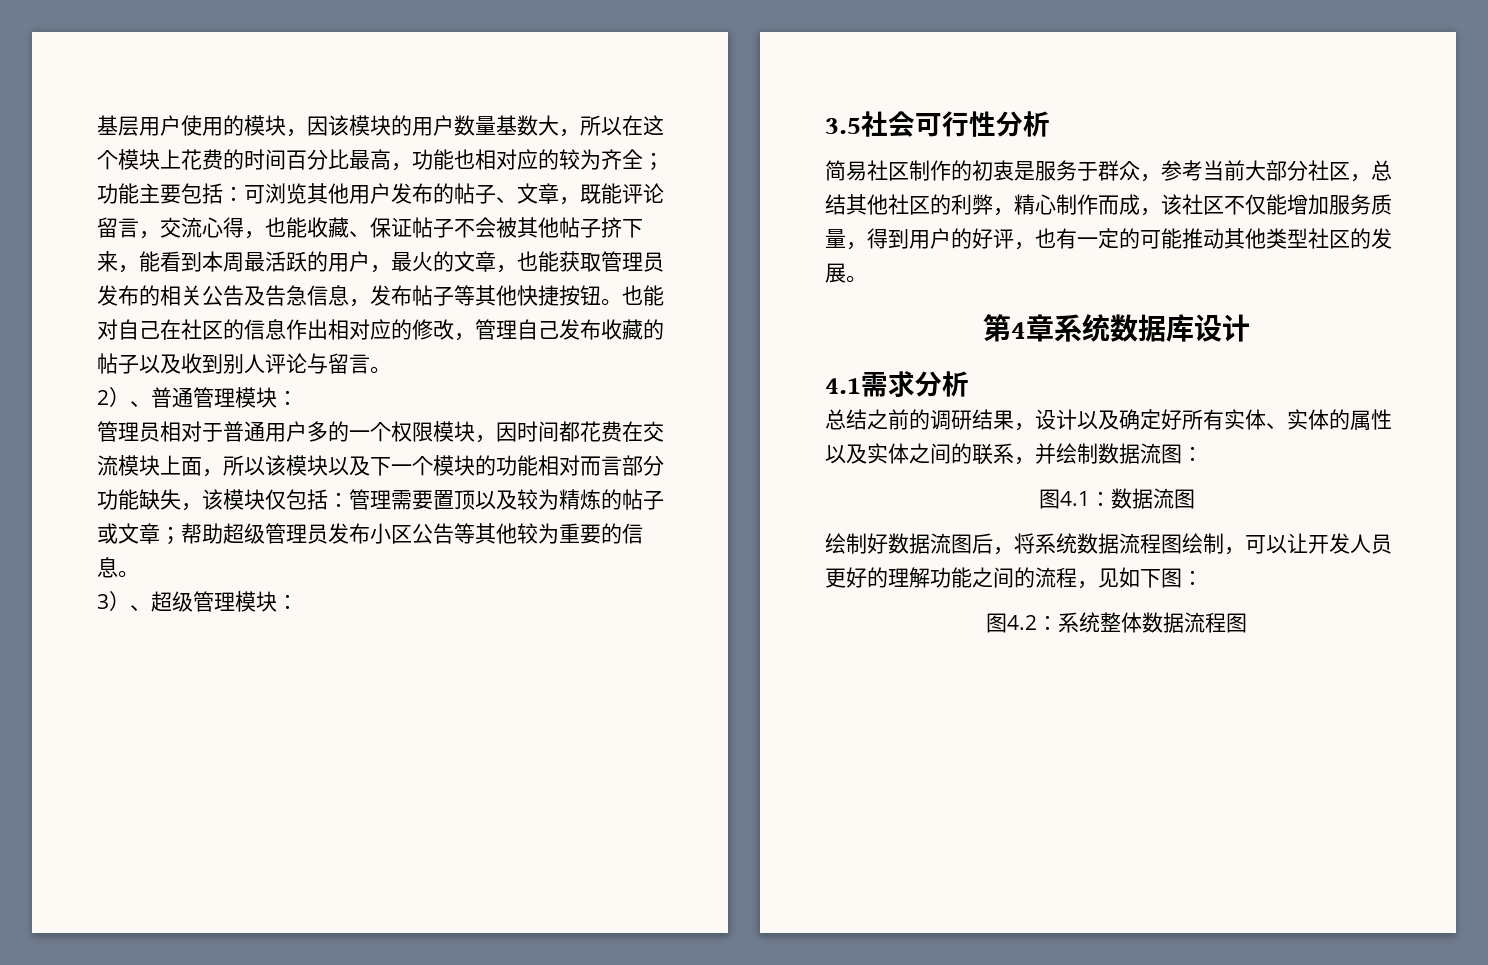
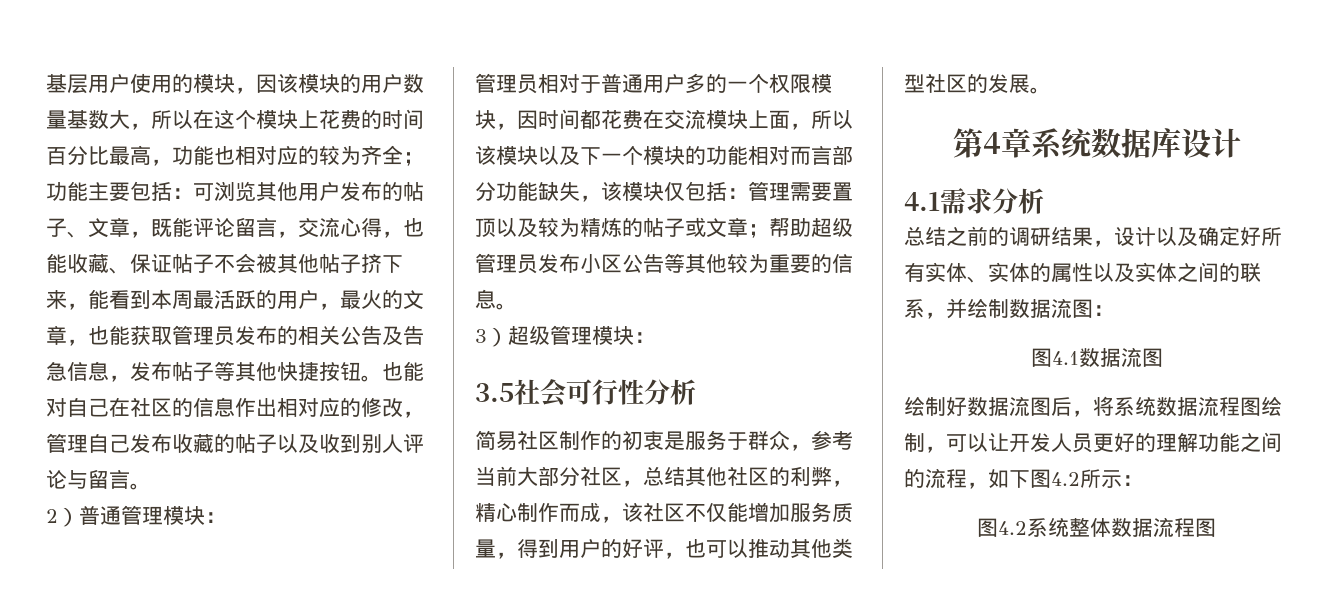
- 2）、普通管理模块：
+ 2）普通管理模块：
- 3）、超级管理模块：
+ 3）超级管理模块：
- 简易社区制作的初衷是服务于群众，参考当前大部分社区，总结其他社区的利弊，精心制作而成，该社区不仅能增加服务质量，得到用户的好评，也有一定的可能推动其他类型社区的发展。
+ 简易社区制作的初衷是服务于群众，参考当前大部分社区，总结其他社区的利弊，精心制作而成，该社区不仅能增加服务质量，得到用户的好评，也可以推动其他类型社区的发展。
- 图4.1：数据流图
+ 图4.1数据流图
- 绘制好数据流图后，将系统数据流程图绘制，可以让开发人员更好的理解功能之间的流程，见如下图：
+ 绘制好数据流图后，将系统数据流程图绘制，可以让开发人员更好的理解功能之间的流程，如下图4.2所示：
- 图4.2：系统整体数据流程图
+ 图4.2系统整体数据流程图

